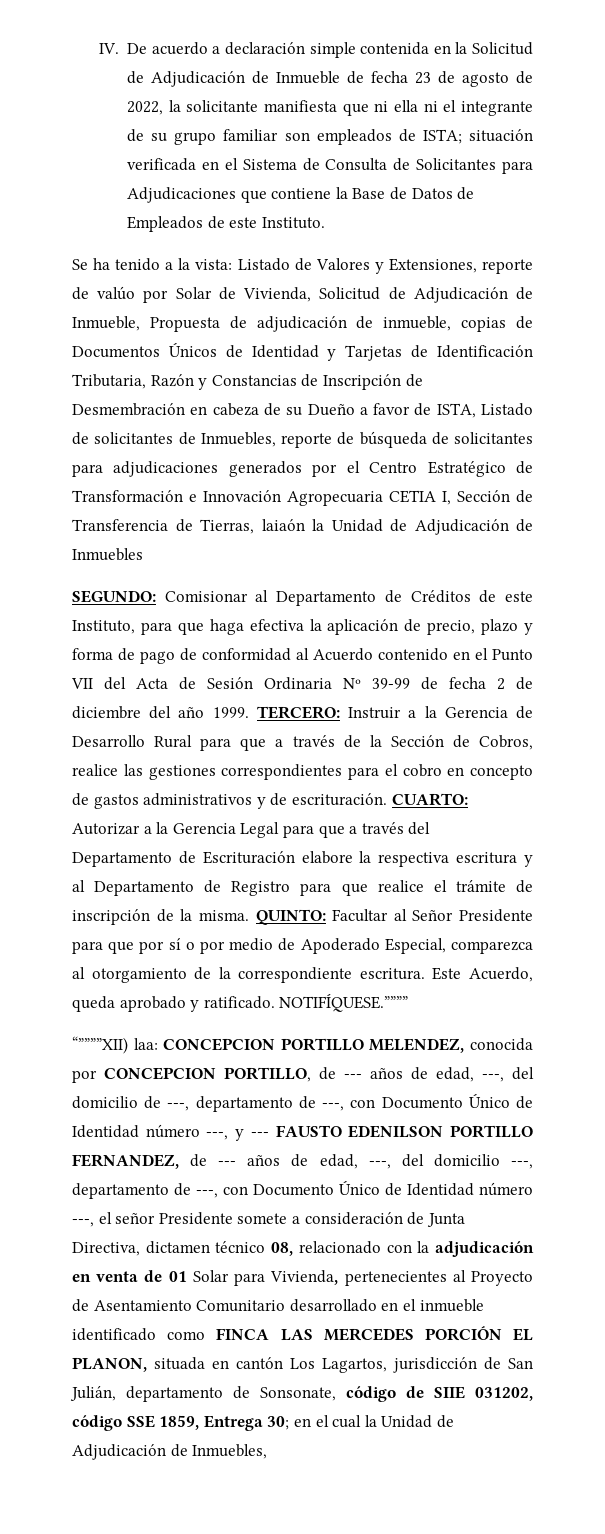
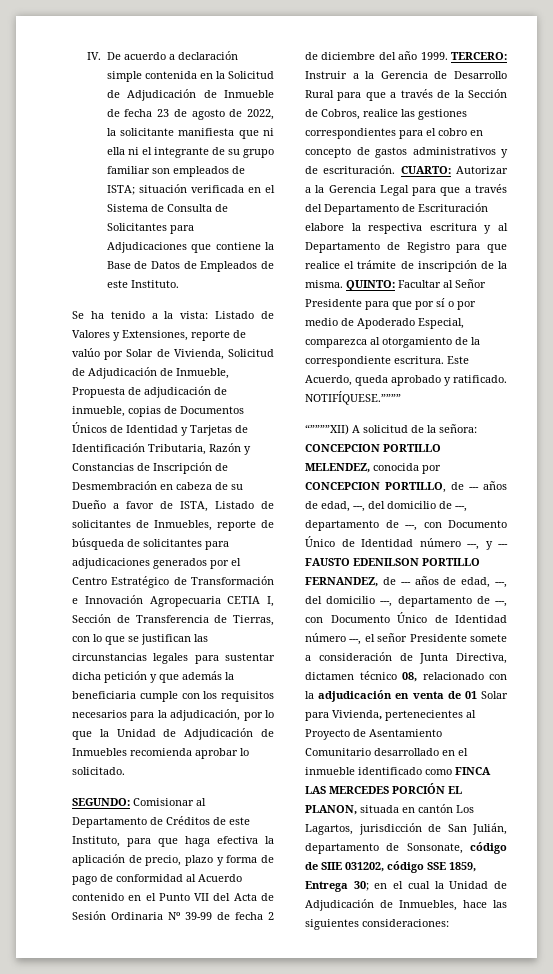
- Listado de Valores y Extensiones, reporte de valúo por Solar de Vivienda, Solicitud de Adjudicación de Inmueble, Propuesta de adjudicación de inmueble, copias de Documentos Únicos de Identidad y Tarjetas de Identificación Tributaria, Razón y Constancias de Inscripción de Desmembración en cabeza de su Dueño a favor de ISTA, Listado de solicitantes de Inmuebles, reporte de búsqueda de solicitantes para adjudicaciones generados por el Centro Estratégico de Transformación e Innovación Agropecuaria CETIA I, Sección de Transferencia de Tierras, laiaón la Unidad de Adjudicación de Inmuebles
+ Listado de Valores y Extensiones, reporte de valúo por Solar de Vivienda, Solicitud de Adjudicación de Inmueble, Propuesta de adjudicación de inmueble, copias de Documentos Únicos de Identidad y Tarjetas de Identificación Tributaria, Razón y Constancias de Inscripción de Desmembración en cabeza de su Dueño a favor de ISTA, Listado de solicitantes de Inmuebles, reporte de búsqueda de solicitantes para adjudicaciones generados por el Centro Estratégico de Transformación e Innovación Agropecuaria CETIA I, Sección de Transferencia de Tierras, con lo que se justifican las circunstancias legales para sustentar dicha petición y que además la beneficiaria cumple con los requisitos necesarios para la adjudicación, por lo que la Unidad de Adjudicación de Inmuebles recomienda aprobar lo solicitado.
- “””””XII) laa:
+ “””””XII) A solicitud de la señora:
- en el cual la Unidad de Adjudicación de Inmuebles,
+ en el cual la Unidad de Adjudicación de Inmuebles, hace las siguientes consideraciones:

